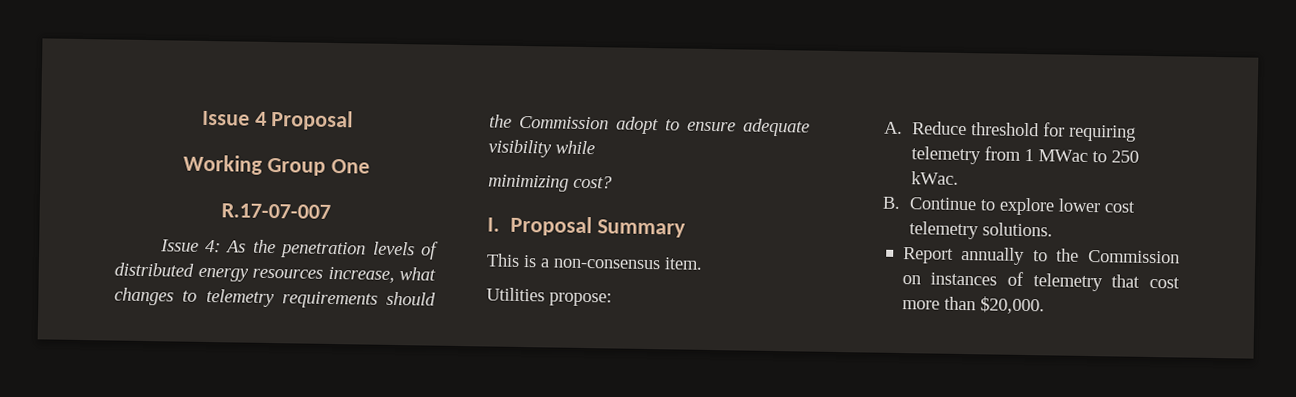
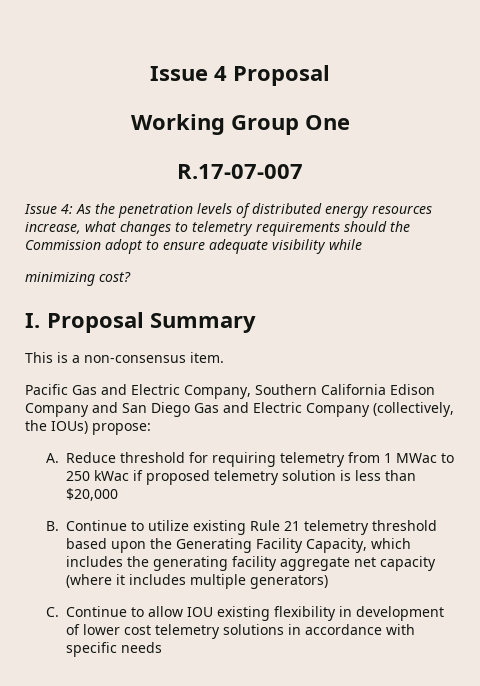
- Utilities propose:
+ Pacific Gas and Electric Company, Southern California Edison Company and San Diego Gas and Electric Company (collectively, the IOUs) propose:
- A. Reduce threshold for requiring telemetry from 1 MWac to 250 kWac.
- B. Continue to explore lower cost telemetry solutions.
- Report annually to the Commission on instances of telemetry that cost more than $20,000.
+ A. Reduce threshold for requiring telemetry from 1 MWac to 250 kWac if proposed telemetry solution is less than $20,000
+ B. Continue to utilize existing Rule 21 telemetry threshold based upon the Generating Facility Capacity, which includes the generating facility aggregate net capacity (where it includes multiple generators)
+ C. Continue to allow IOU existing flexibility in development of lower cost telemetry solutions in accordance with specific needs

